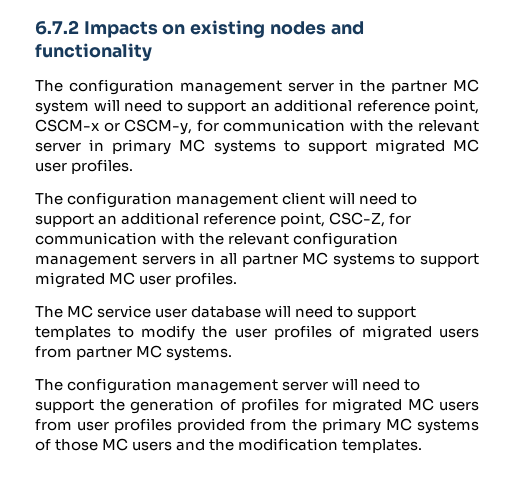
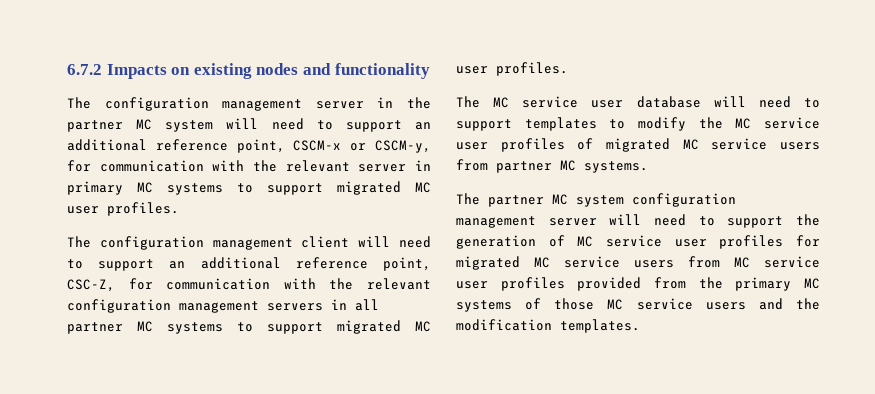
- The MC service user database will need to support templates to modify the user profiles of migrated users from partner MC systems.
+ The MC service user database will need to support templates to modify the MC service user profiles of migrated MC service users from partner MC systems.
- The configuration management server will need to support the generation of profiles for migrated MC users from user profiles provided from the primary MC systems of those MC users and the modification templates.
+ The partner MC system configuration management server will need to support the generation of MC service user profiles for migrated MC service users from MC service user profiles provided from the primary MC systems of those MC service users and the modification templates.

